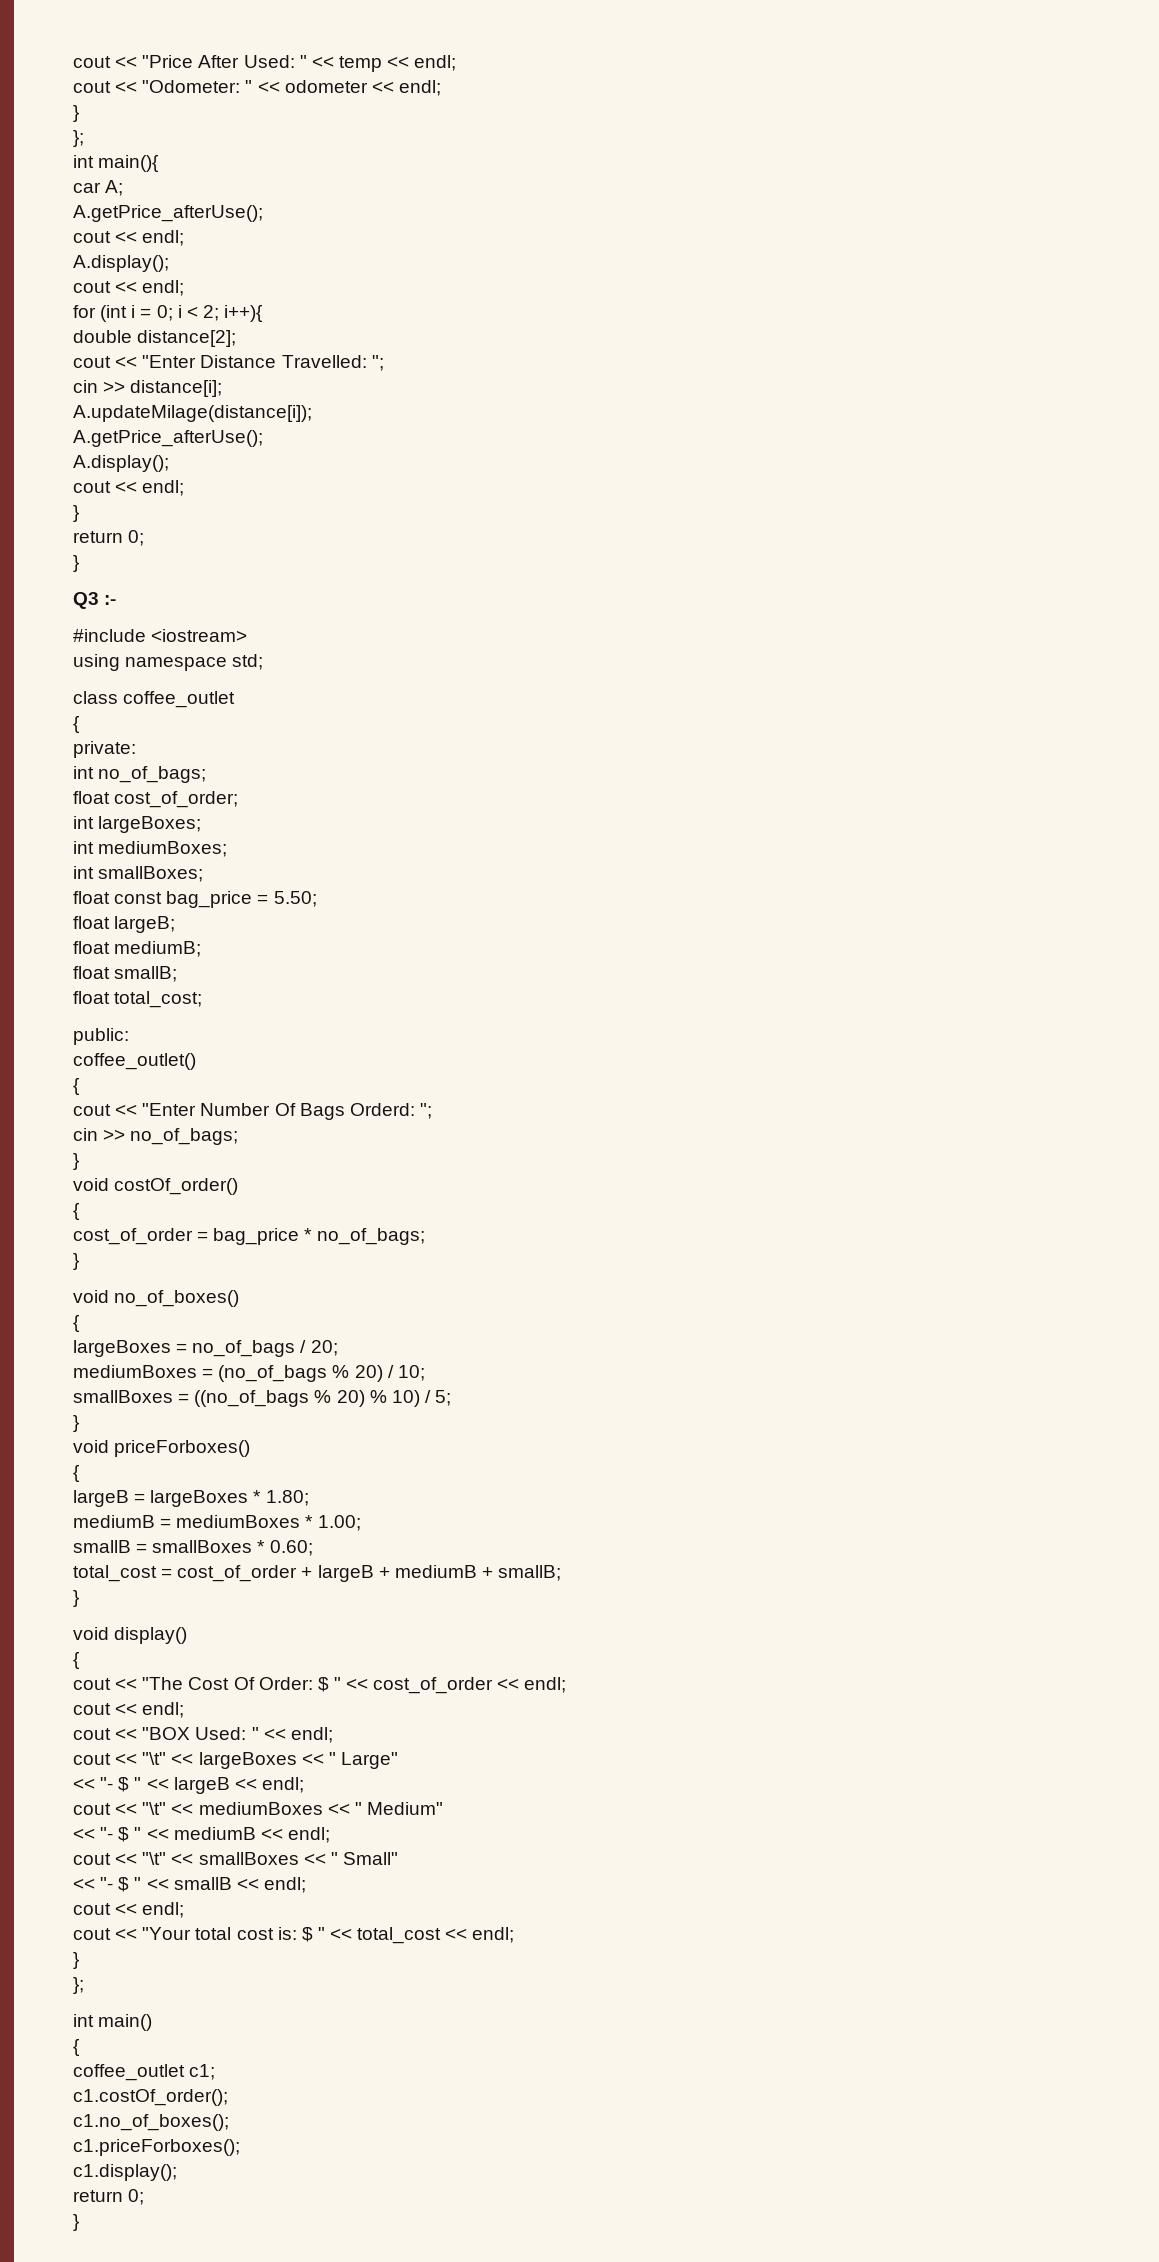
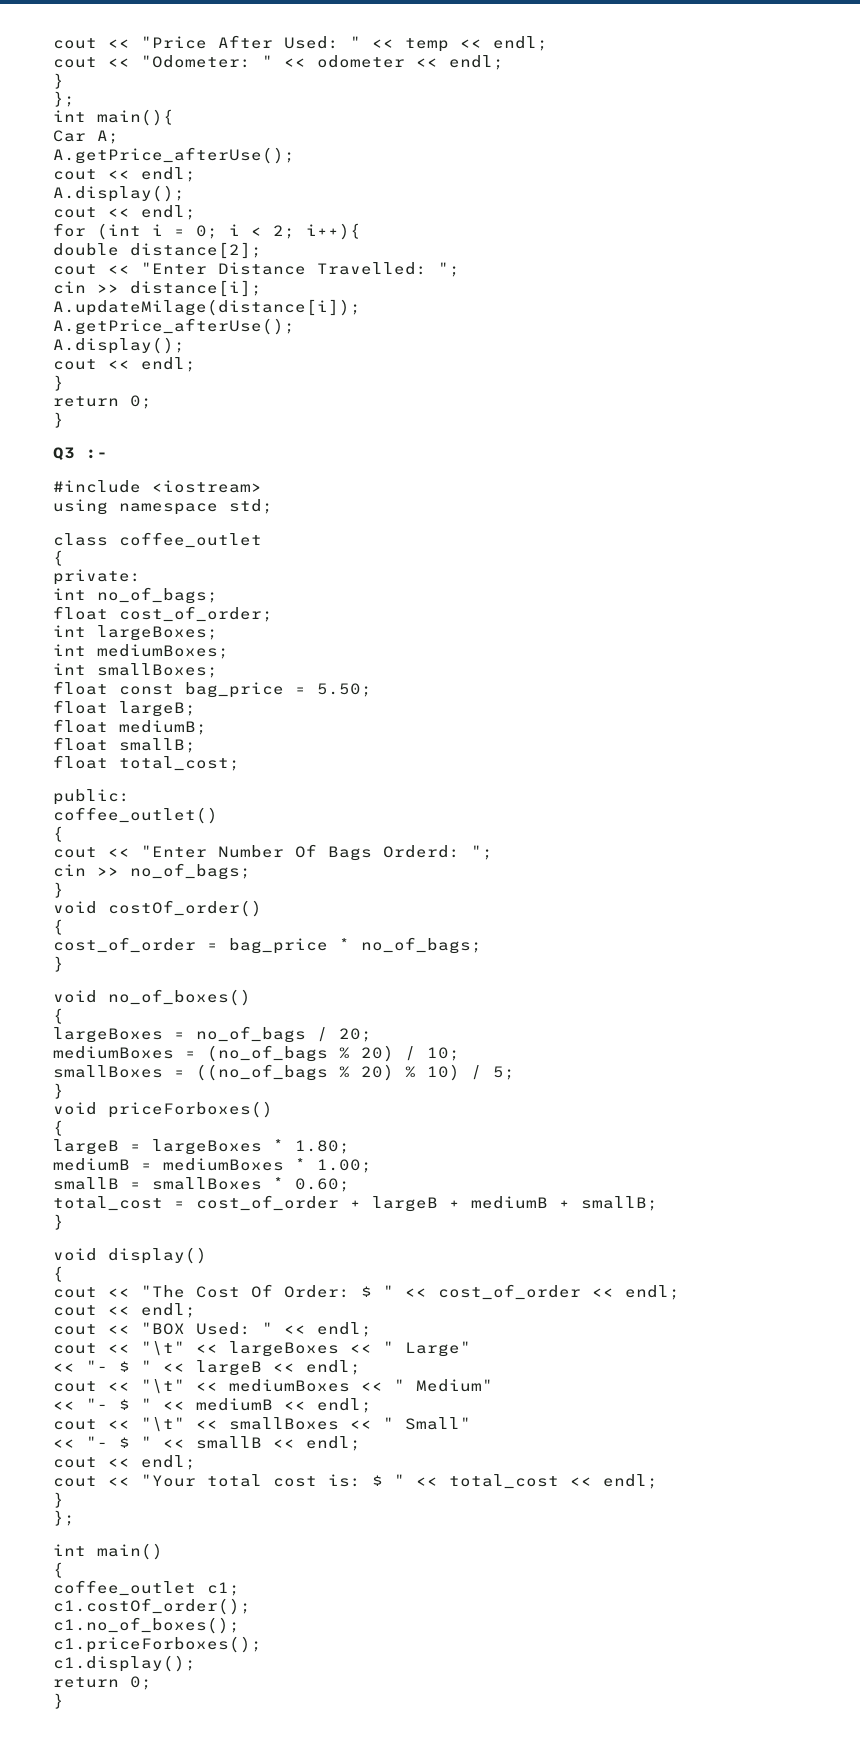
- car A;
+ Car A;

